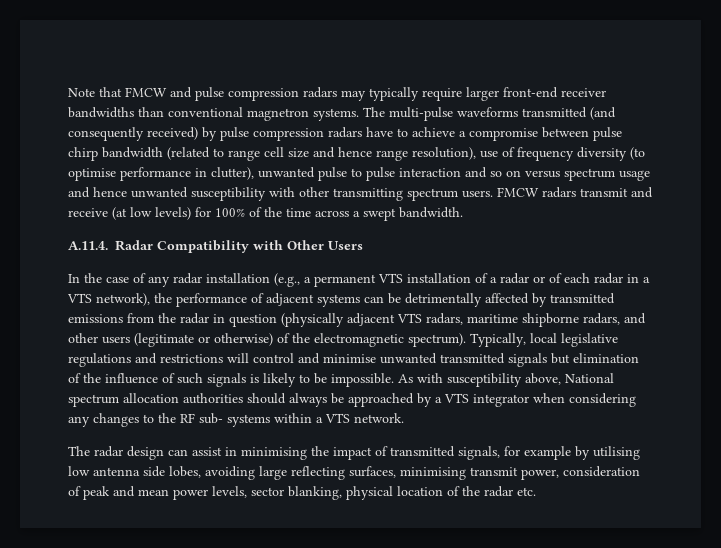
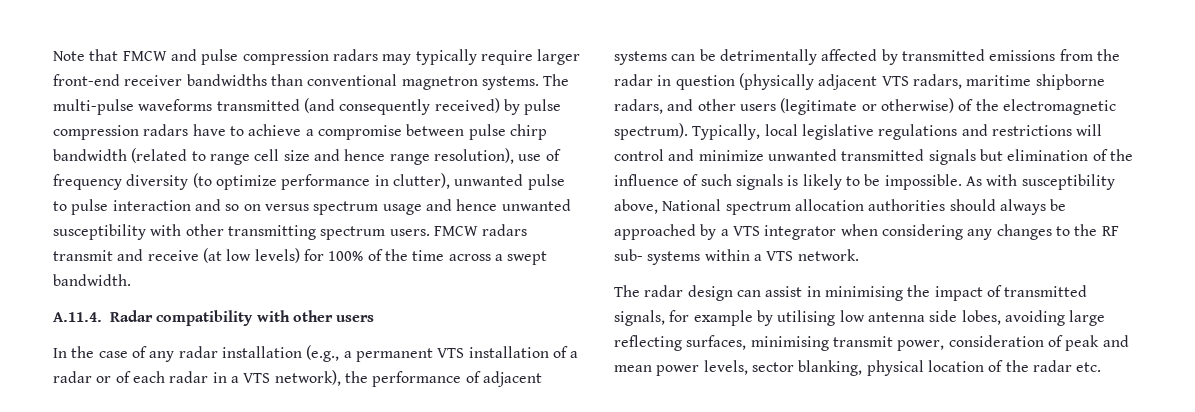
- The multi-pulse waveforms transmitted (and consequently received) by pulse compression radars have to achieve a compromise between pulse chirp bandwidth (related to range cell size and hence range resolution), use of frequency diversity (to optimise performance in clutter), unwanted pulse to pulse interaction and so on versus spectrum usage and hence unwanted susceptibility with other transmitting spectrum users.
+ The multi-pulse waveforms transmitted (and consequently received) by pulse compression radars have to achieve a compromise between pulse chirp bandwidth (related to range cell size and hence range resolution), use of frequency diversity (to optimize performance in clutter), unwanted pulse to pulse interaction and so on versus spectrum usage and hence unwanted susceptibility with other transmitting spectrum users.
- A.11.4. Radar Compatibility with Other Users
+ A.11.4. Radar compatibility with other users
- Typically, local legislative regulations and restrictions will control and minimise unwanted transmitted signals but elimination of the influence of such signals is likely to be impossible.
+ Typically, local legislative regulations and restrictions will control and minimize unwanted transmitted signals but elimination of the influence of such signals is likely to be impossible.

